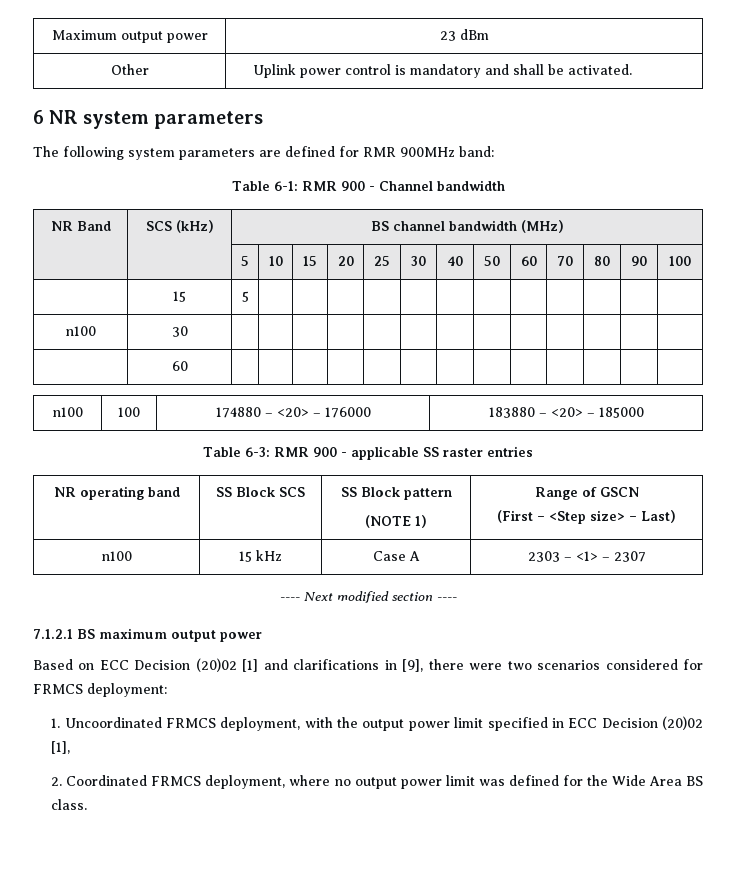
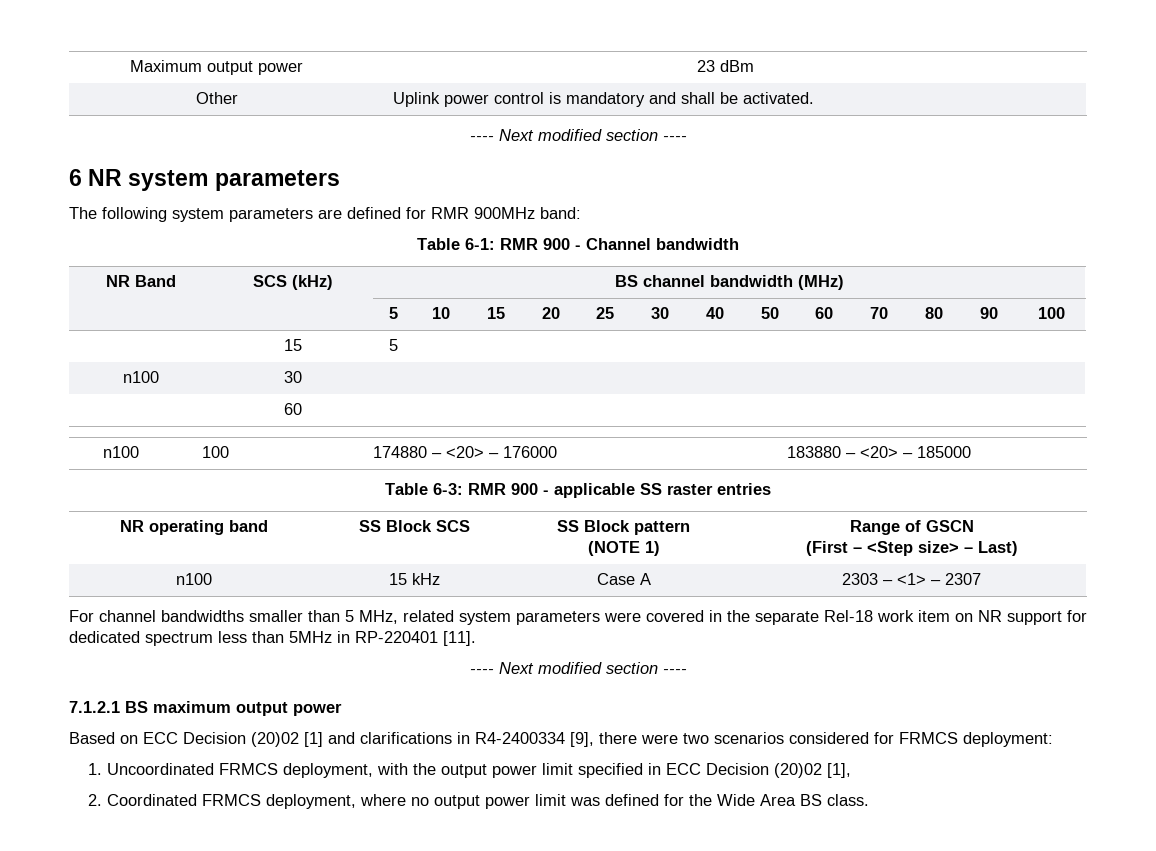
  Other | Uplink power control is mandatory and shall be activated.
+ ---- Next modified section ----
+ For channel bandwidths smaller than 5 MHz, related system parameters were covered in the separate Rel-18 work item on NR support for dedicated spectrum less than 5MHz in RP-220401 [11].
- Based on ECC Decision (20)02 [1] and clarifications in [9], there were two scenarios considered for FRMCS deployment:
+ Based on ECC Decision (20)02 [1] and clarifications in R4-2400334 [9], there were two scenarios considered for FRMCS deployment:

